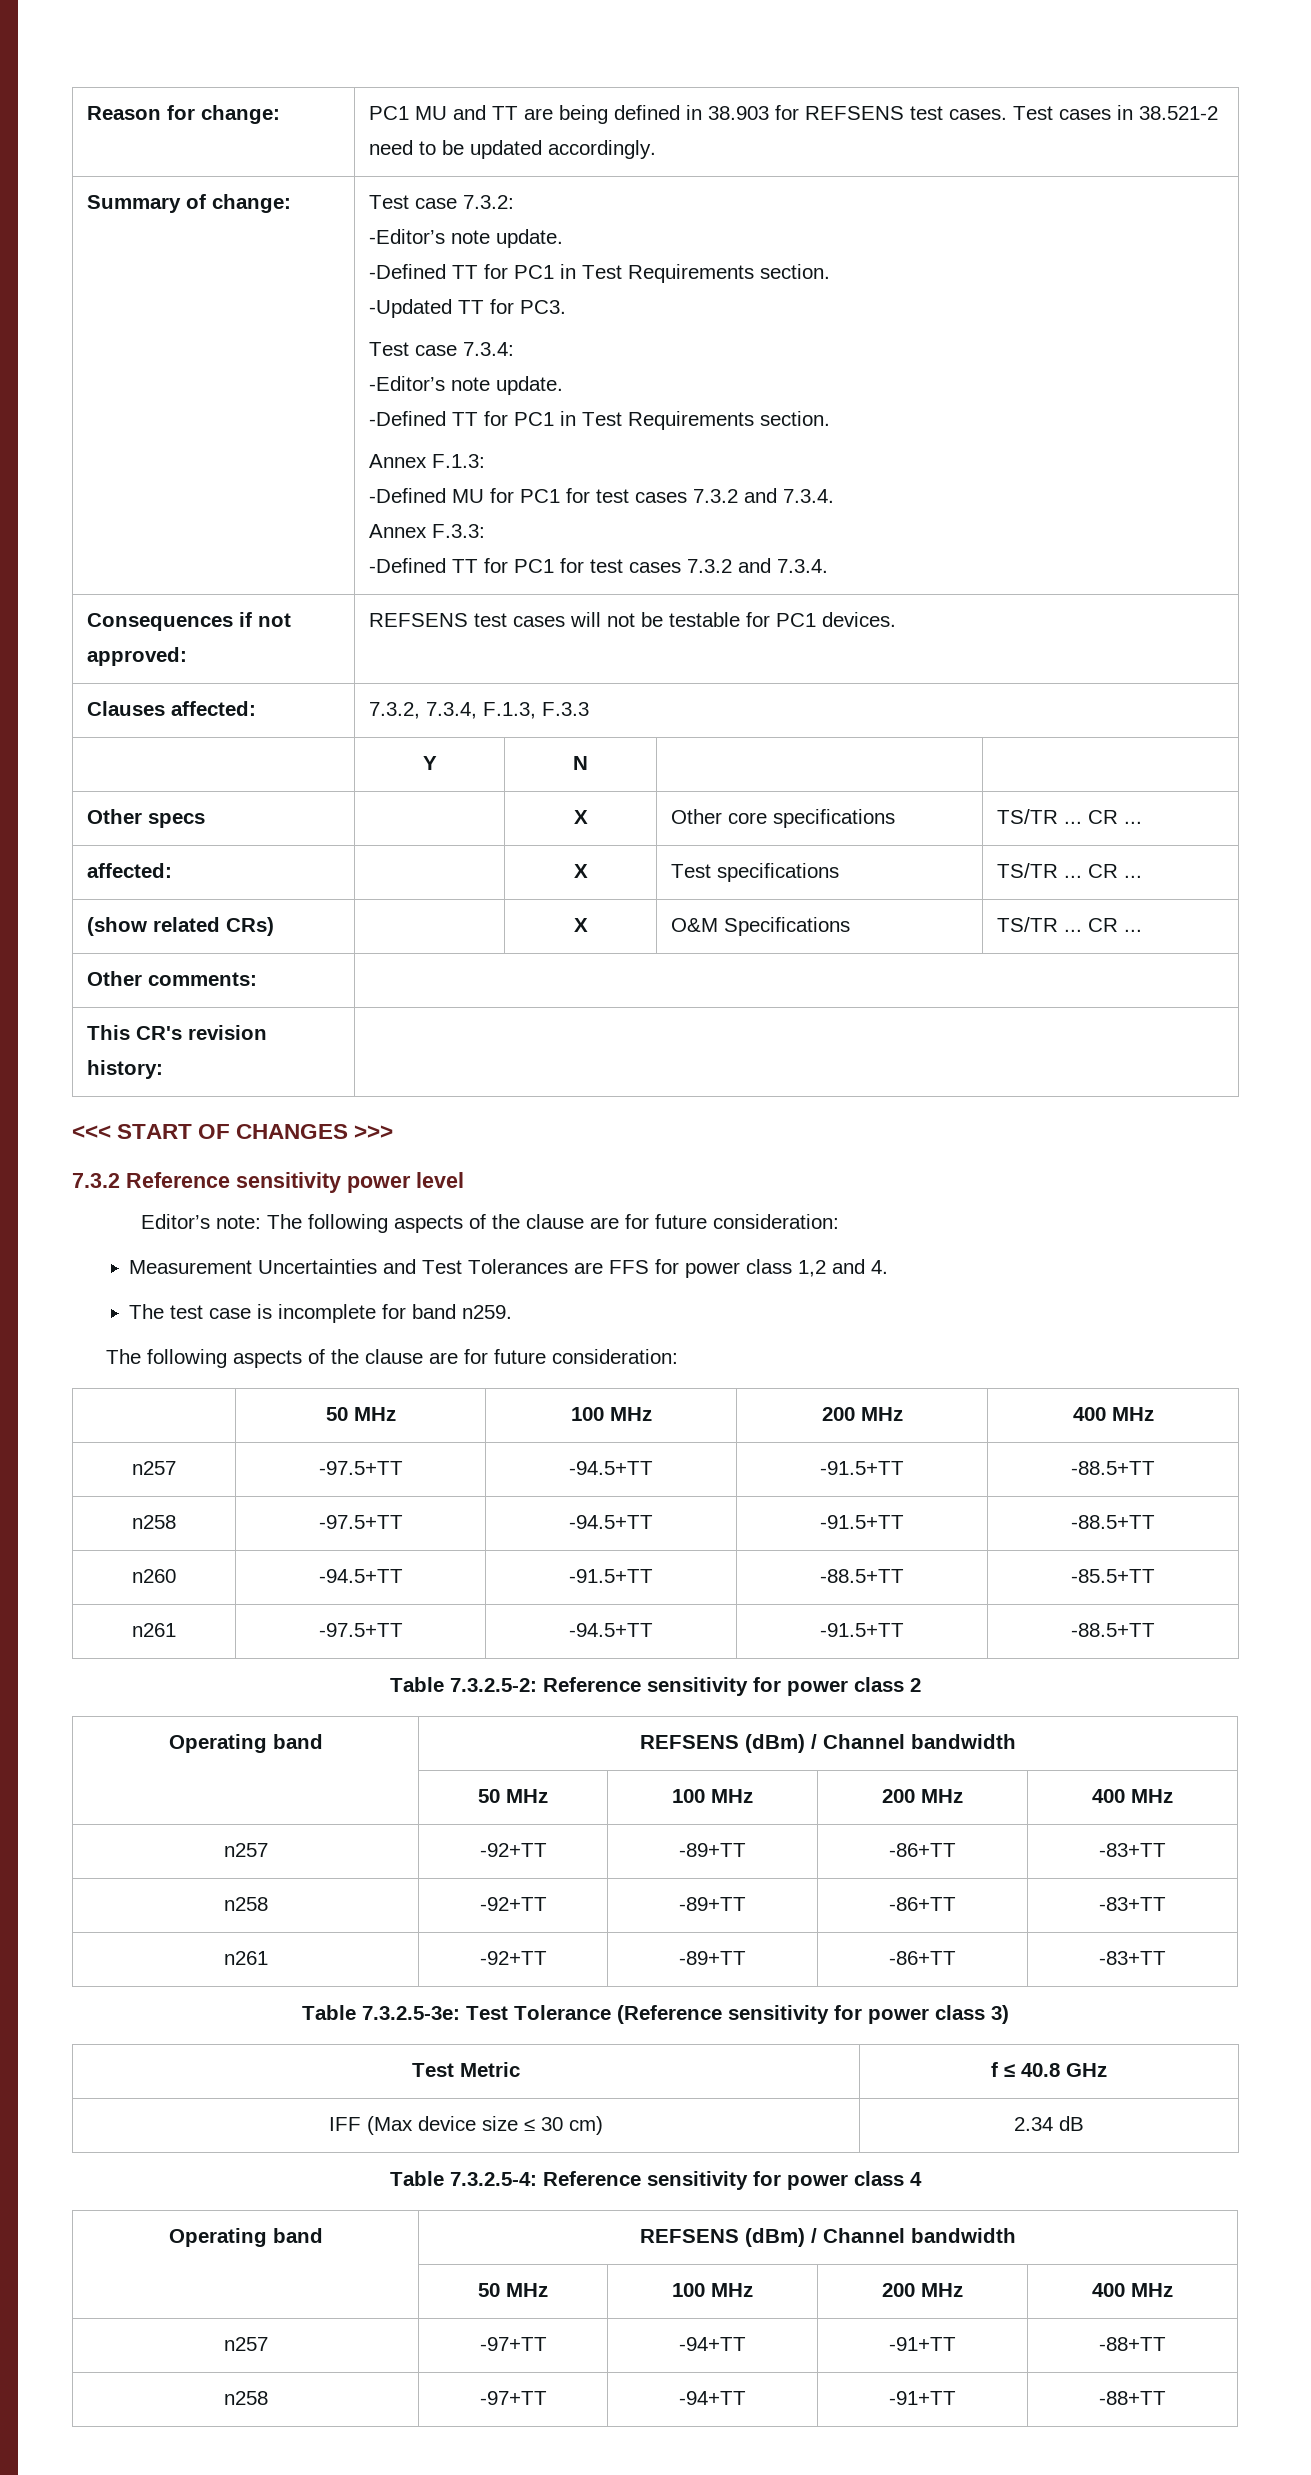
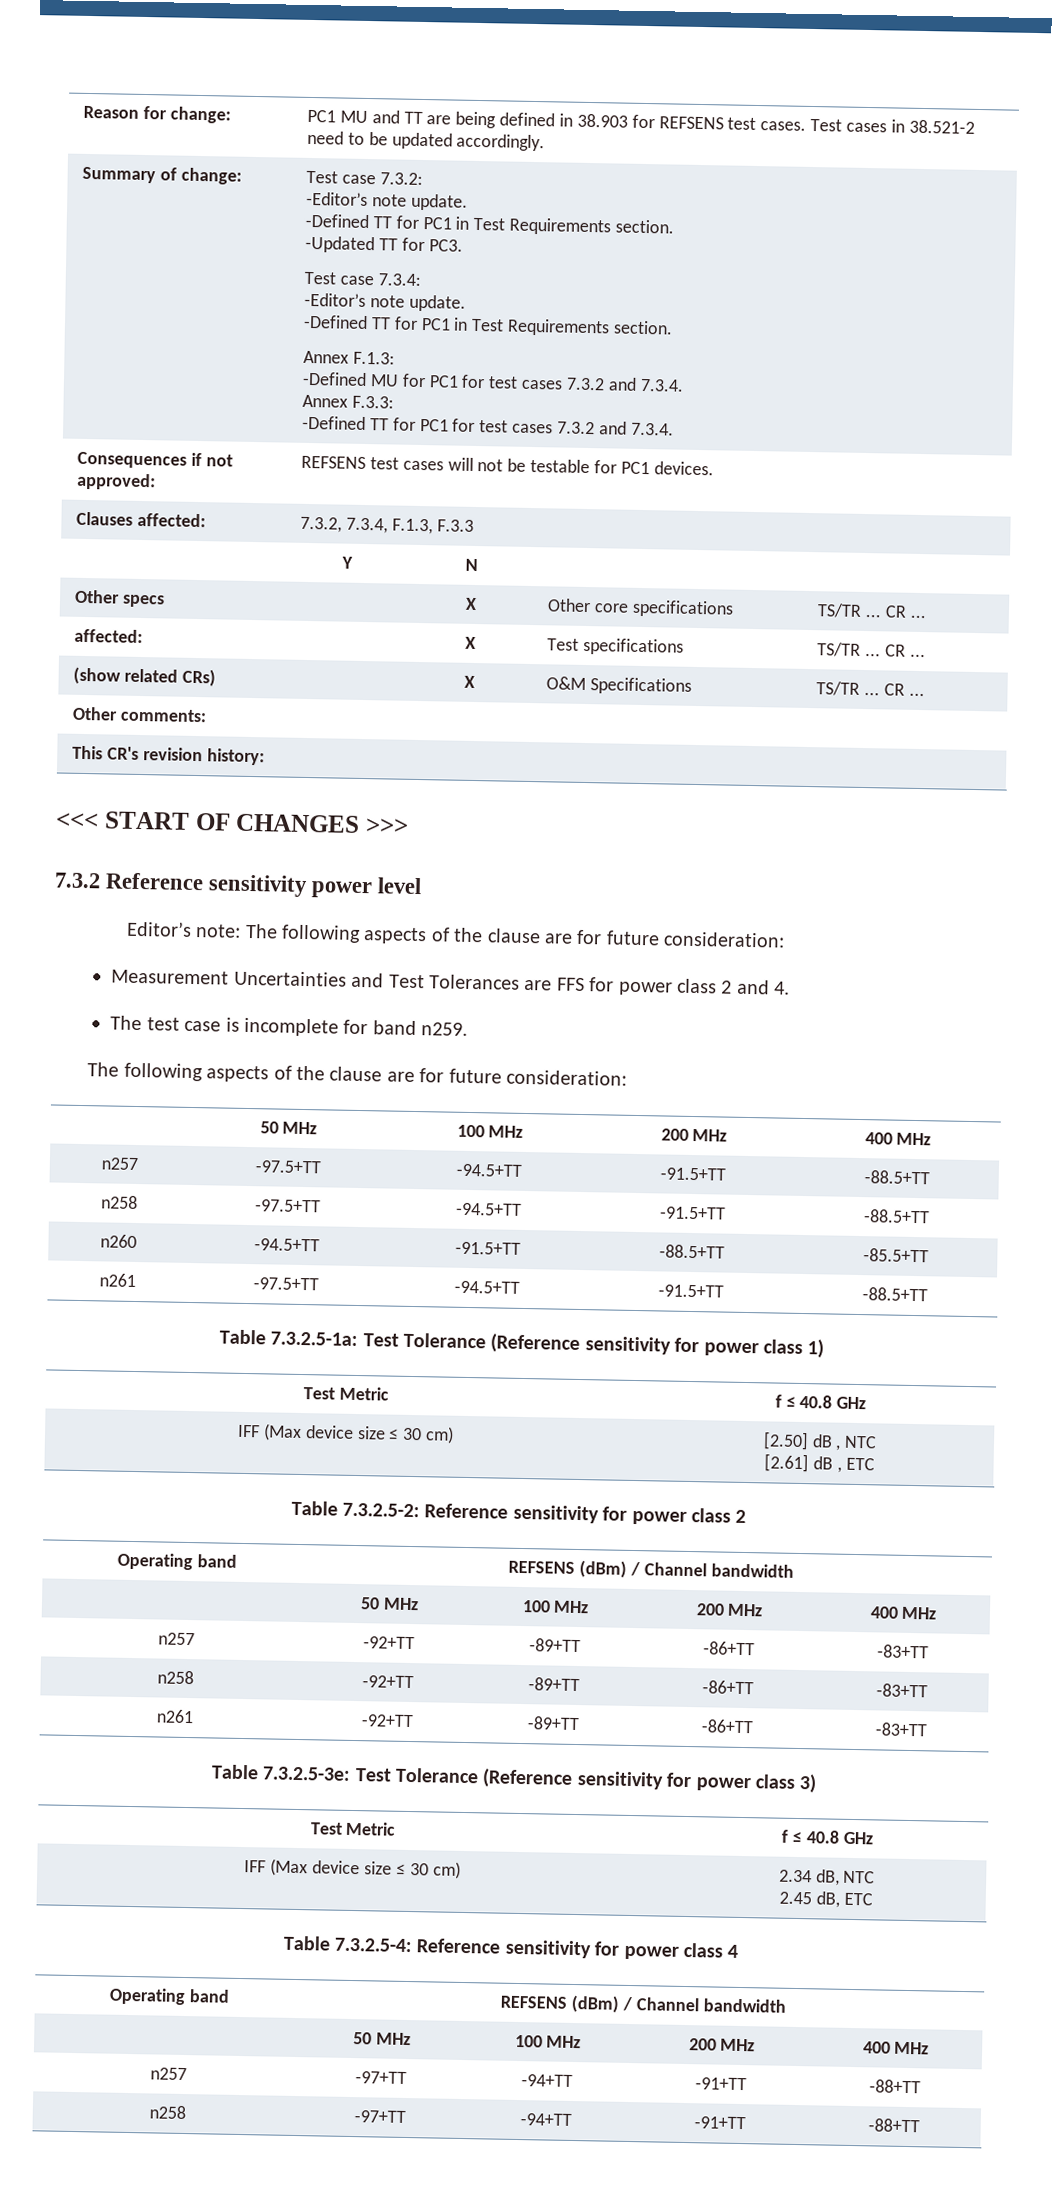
- Measurement Uncertainties and Test Tolerances are FFS for power class 1,2 and 4.
+ Measurement Uncertainties and Test Tolerances are FFS for power class 2 and 4.
+ Table 7.3.2.5-1a: Test Tolerance (Reference sensitivity for power class 1)
+ Test Metric | f ≤ 40.8 GHz
+ IFF (Max device size ≤ 30 cm) | [2.50] dB , NTC
+ [2.61] dB , ETC
- IFF (Max device size ≤ 30 cm) | 2.34 dB
+ IFF (Max device size ≤ 30 cm) | 2.34 dB, NTC
+ 2.45 dB, ETC

